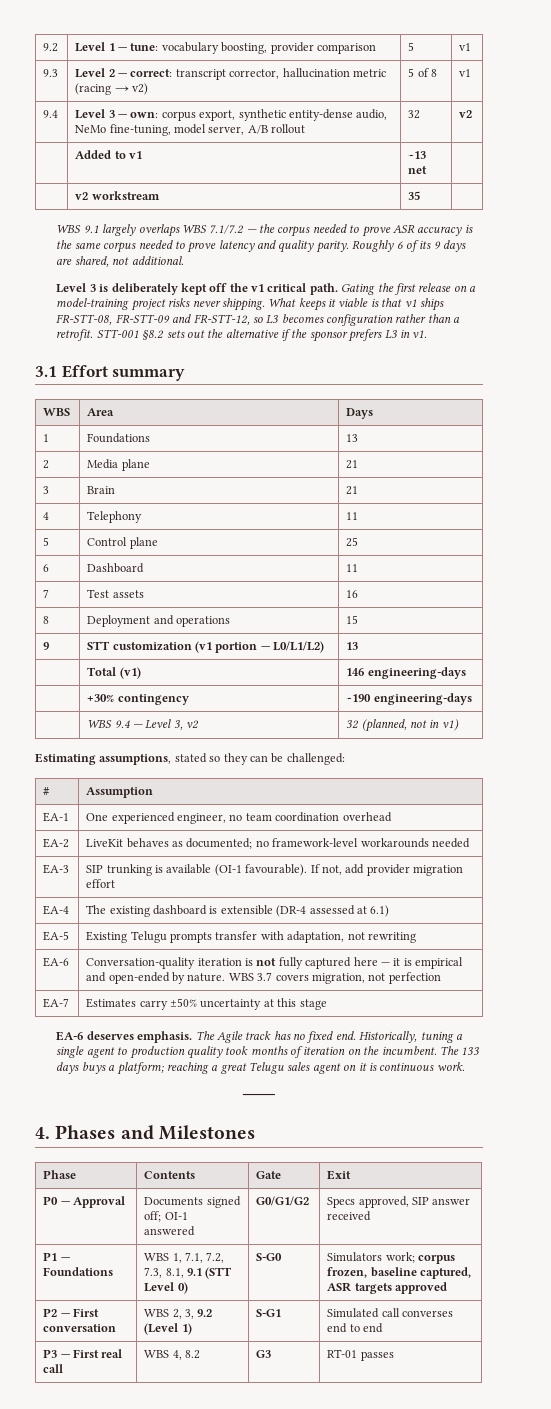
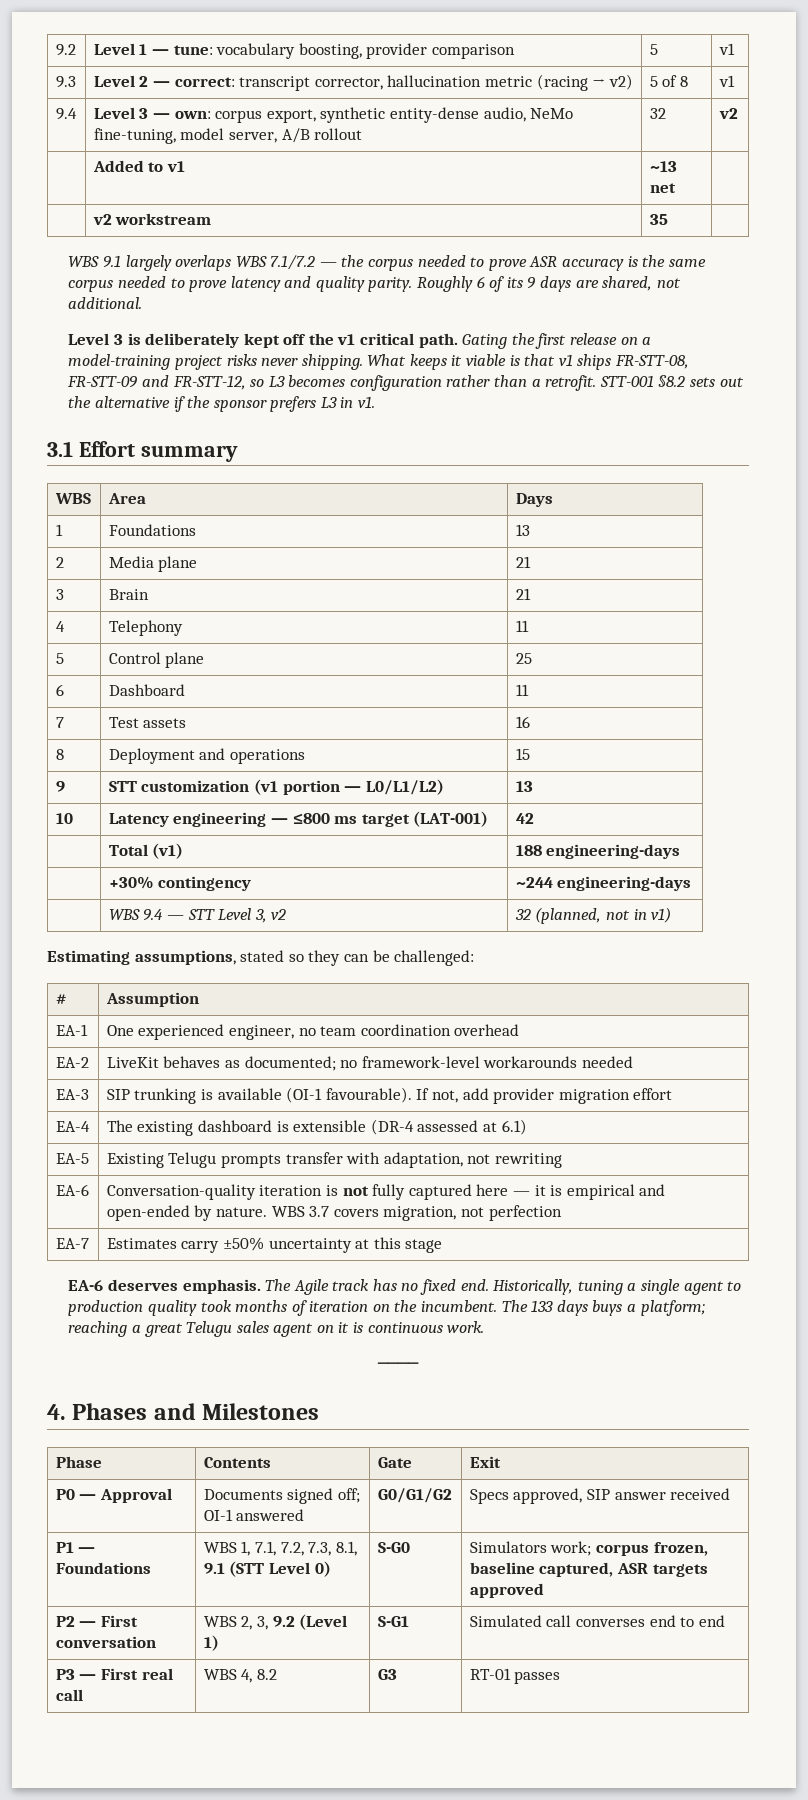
+ 10 | Latency engineering — ≤800 ms target (LAT-001) | 42
- | Total (v1) | 146 engineering-days
+ | Total (v1) | 188 engineering-days
- | +30% contingency | ~190 engineering-days
+ | +30% contingency | ~244 engineering-days
- | WBS 9.4 — Level 3, v2 | 32 (planned, not in v1)
+ | WBS 9.4 — STT Level 3, v2 | 32 (planned, not in v1)

